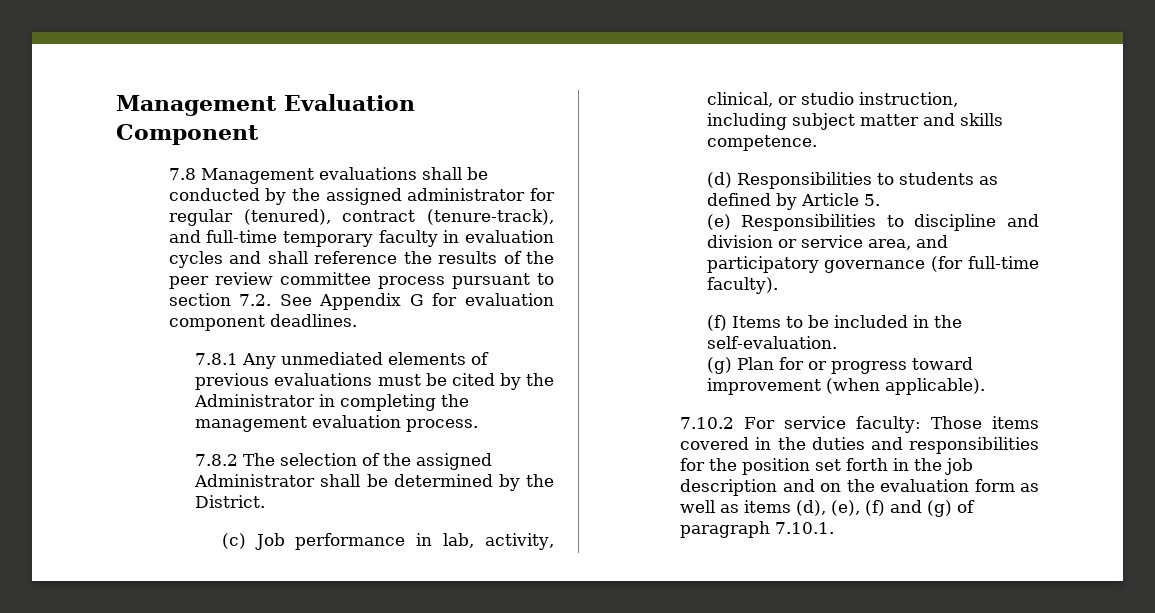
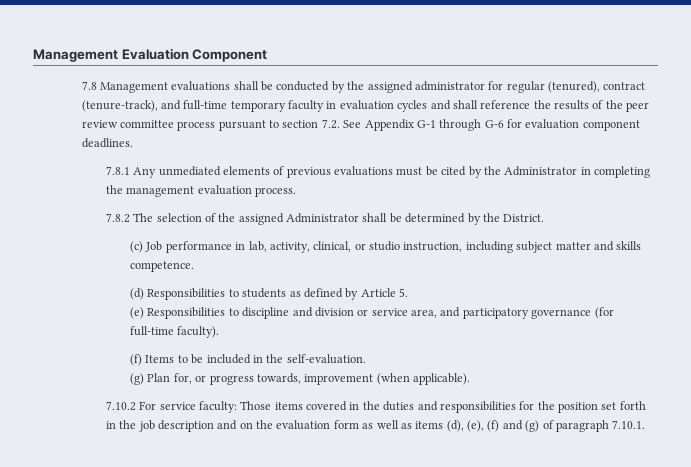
- 7.8 Management evaluations shall be conducted by the assigned administrator for regular (tenured), contract (tenure-track), and full-time temporary faculty in evaluation cycles and shall reference the results of the peer review committee process pursuant to section 7.2. See Appendix G for evaluation component deadlines.
+ 7.8 Management evaluations shall be conducted by the assigned administrator for regular (tenured), contract (tenure-track), and full-time temporary faculty in evaluation cycles and shall reference the results of the peer review committee process pursuant to section 7.2. See Appendix G-1 through G-6 for evaluation component deadlines.
- (g) Plan for or progress toward improvement (when applicable).
+ (g) Plan for, or progress towards, improvement (when applicable).

